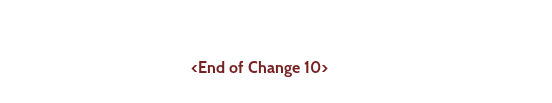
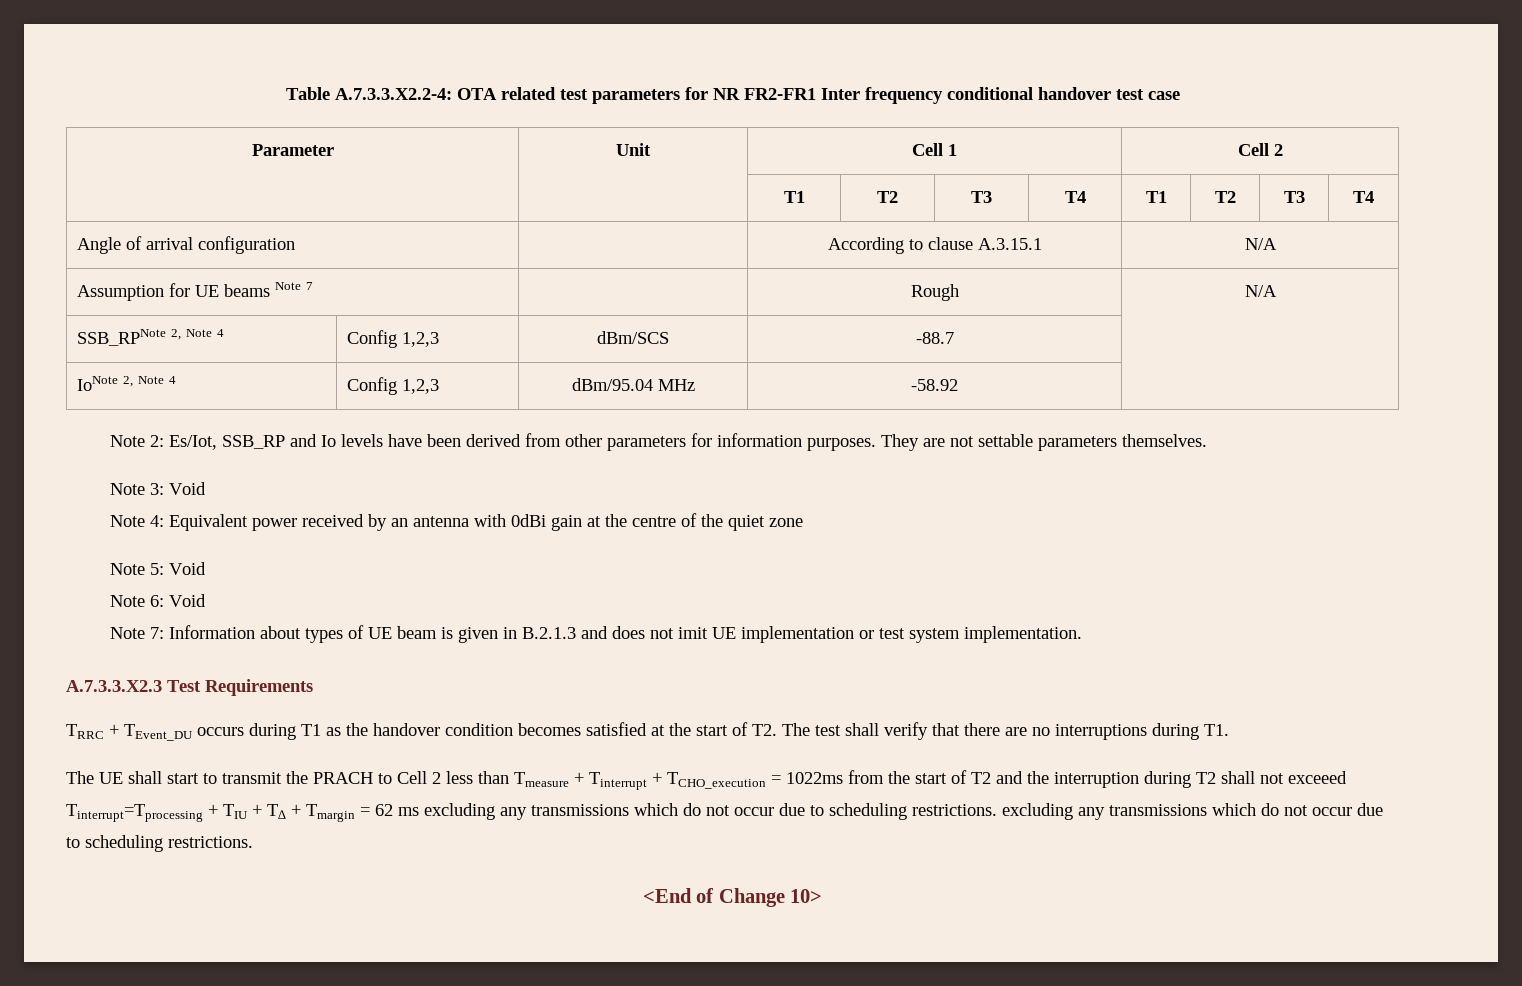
+ Table A.7.3.3.X2.2-4: OTA related test parameters for NR FR2-FR1 Inter frequency conditional handover test case
+ Parameter | Unit | Cell 1 | Cell 2
+ | | T1 | T2 | T3 | T4 | T1 | T2 | T3 | T4
+ Angle of arrival configuration | | According to clause A.3.15.1 | N/A
+ Assumption for UE beams Note 7 | | Rough | N/A
+ SSB_RPNote 2, Note 4 | Config 1,2,3 | dBm/SCS | -88.7 |
+ IoNote 2, Note 4 | Config 1,2,3 | dBm/95.04 MHz | -58.92 |
+ Note 2: Es/Iot, SSB_RP and Io levels have been derived from other parameters for information purposes. They are not settable parameters themselves.
+ Note 3: Void
+ Note 4: Equivalent power received by an antenna with 0dBi gain at the centre of the quiet zone
+ Note 5: Void
+ Note 6: Void
+ Note 7: Information about types of UE beam is given in B.2.1.3 and does not imit UE implementation or test system implementation.
+ A.7.3.3.X2.3 Test Requirements
+ TRRC + TEvent_DU occurs during T1 as the handover condition becomes satisfied at the start of T2. The test shall verify that there are no interruptions during T1.
+ The UE shall start to transmit the PRACH to Cell 2 less than Tmeasure + Tinterrupt + TCHO_execution = 1022ms from the start of T2 and the interruption during T2 shall not exceeed Tinterrupt=Tprocessing + TIU + T∆ + Tmargin = 62 ms excluding any transmissions which do not occur due to scheduling restrictions. excluding any transmissions which do not occur due to scheduling restrictions.

